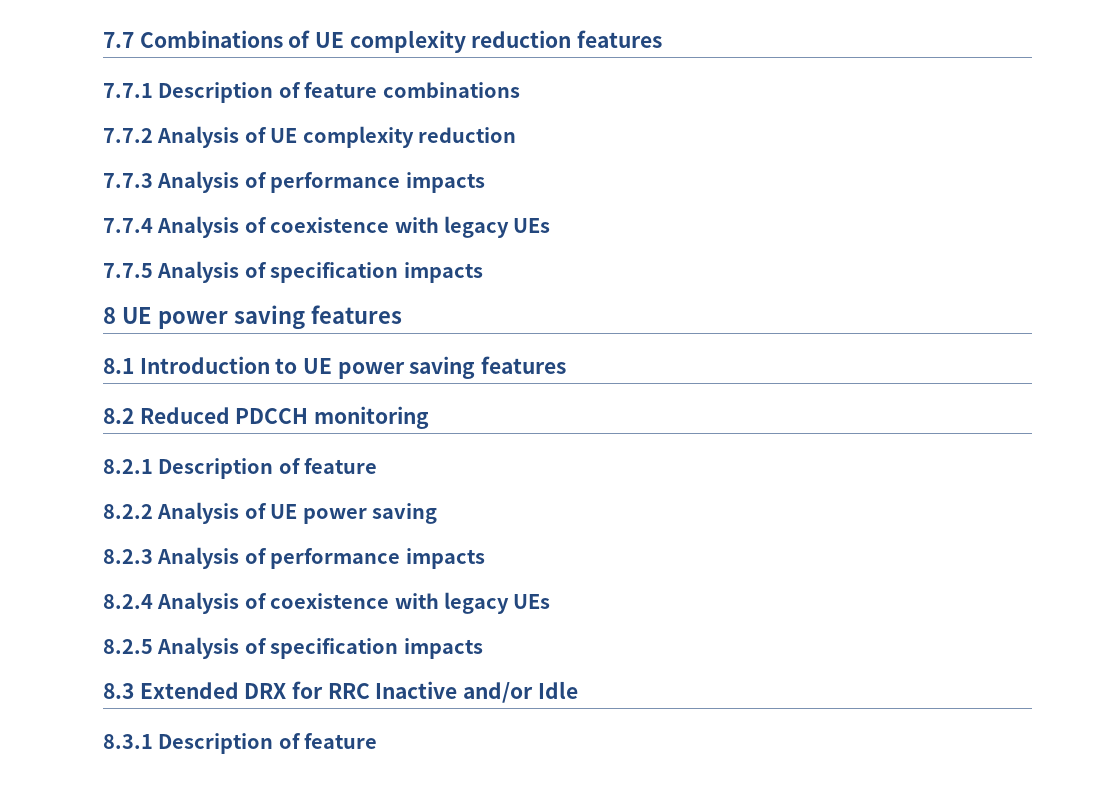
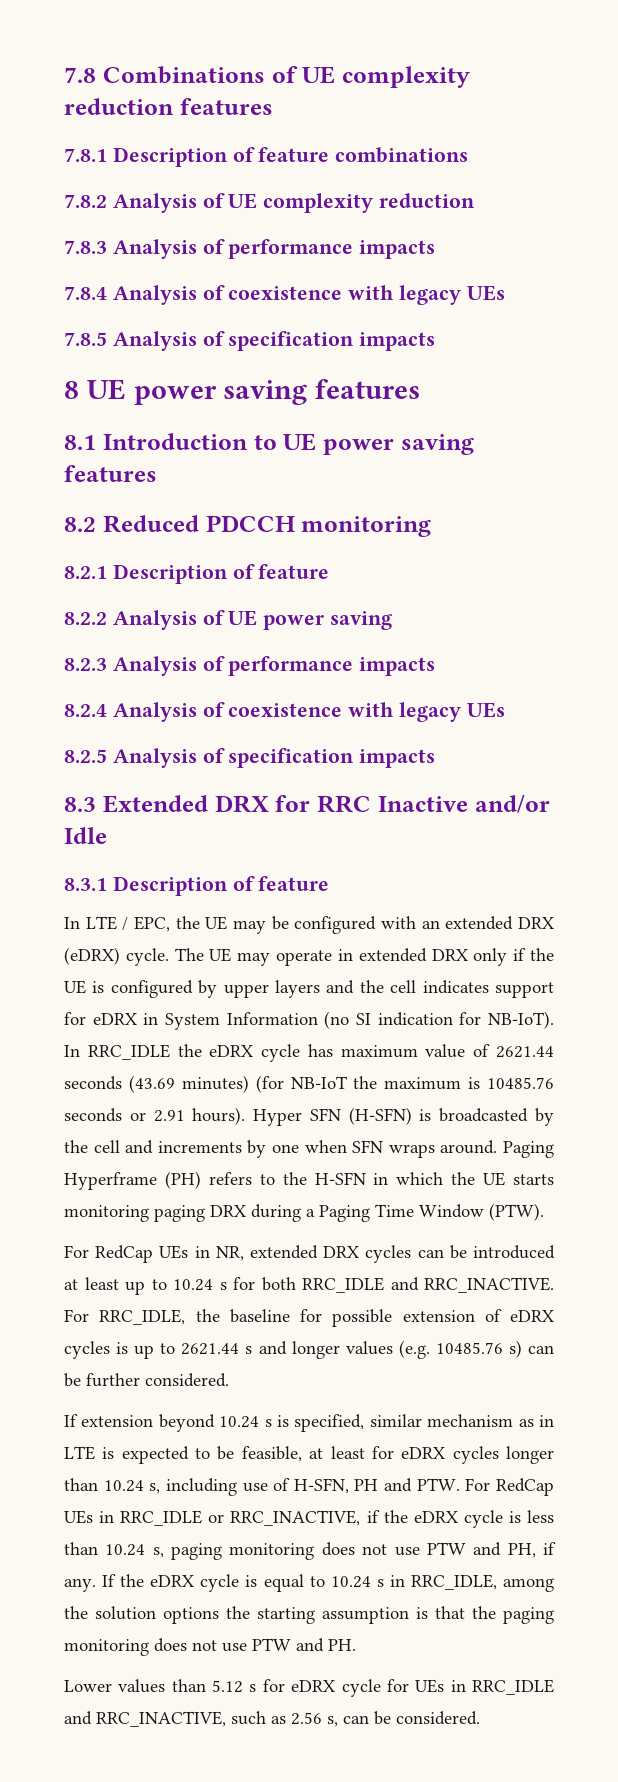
- 7.7 Combinations of UE complexity reduction features
+ 7.8 Combinations of UE complexity reduction features
- 7.7.1 Description of feature combinations
+ 7.8.1 Description of feature combinations
- 7.7.2 Analysis of UE complexity reduction
+ 7.8.2 Analysis of UE complexity reduction
- 7.7.3 Analysis of performance impacts
- 7.7.4 Analysis of coexistence with legacy UEs
- 7.7.5 Analysis of specification impacts
+ 7.8.3 Analysis of performance impacts
+ 7.8.4 Analysis of coexistence with legacy UEs
+ 7.8.5 Analysis of specification impacts
+ In LTE / EPC, the UE may be configured with an extended DRX (eDRX) cycle. The UE may operate in extended DRX only if the UE is configured by upper layers and the cell indicates support for eDRX in System Information (no SI indication for NB-IoT). In RRC_IDLE the eDRX cycle has maximum value of 2621.44 seconds (43.69 minutes) (for NB-IoT the maximum is 10485.76 seconds or 2.91 hours). Hyper SFN (H-SFN) is broadcasted by the cell and increments by one when SFN wraps around. Paging Hyperframe (PH) refers to the H-SFN in which the UE starts monitoring paging DRX during a Paging Time Window (PTW).
+ For RedCap UEs in NR, extended DRX cycles can be introduced at least up to 10.24 s for both RRC_IDLE and RRC_INACTIVE. For RRC_IDLE, the baseline for possible extension of eDRX cycles is up to 2621.44 s and longer values (e.g. 10485.76 s) can be further considered.
+ If extension beyond 10.24 s is specified, similar mechanism as in LTE is expected to be feasible, at least for eDRX cycles longer than 10.24 s, including use of H-SFN, PH and PTW. For RedCap UEs in RRC_IDLE or RRC_INACTIVE, if the eDRX cycle is less than 10.24 s, paging monitoring does not use PTW and PH, if any. If the eDRX cycle is equal to 10.24 s in RRC_IDLE, among the solution options the starting assumption is that the paging monitoring does not use PTW and PH.
+ Lower values than 5.12 s for eDRX cycle for UEs in RRC_IDLE and RRC_INACTIVE, such as 2.56 s, can be considered.

